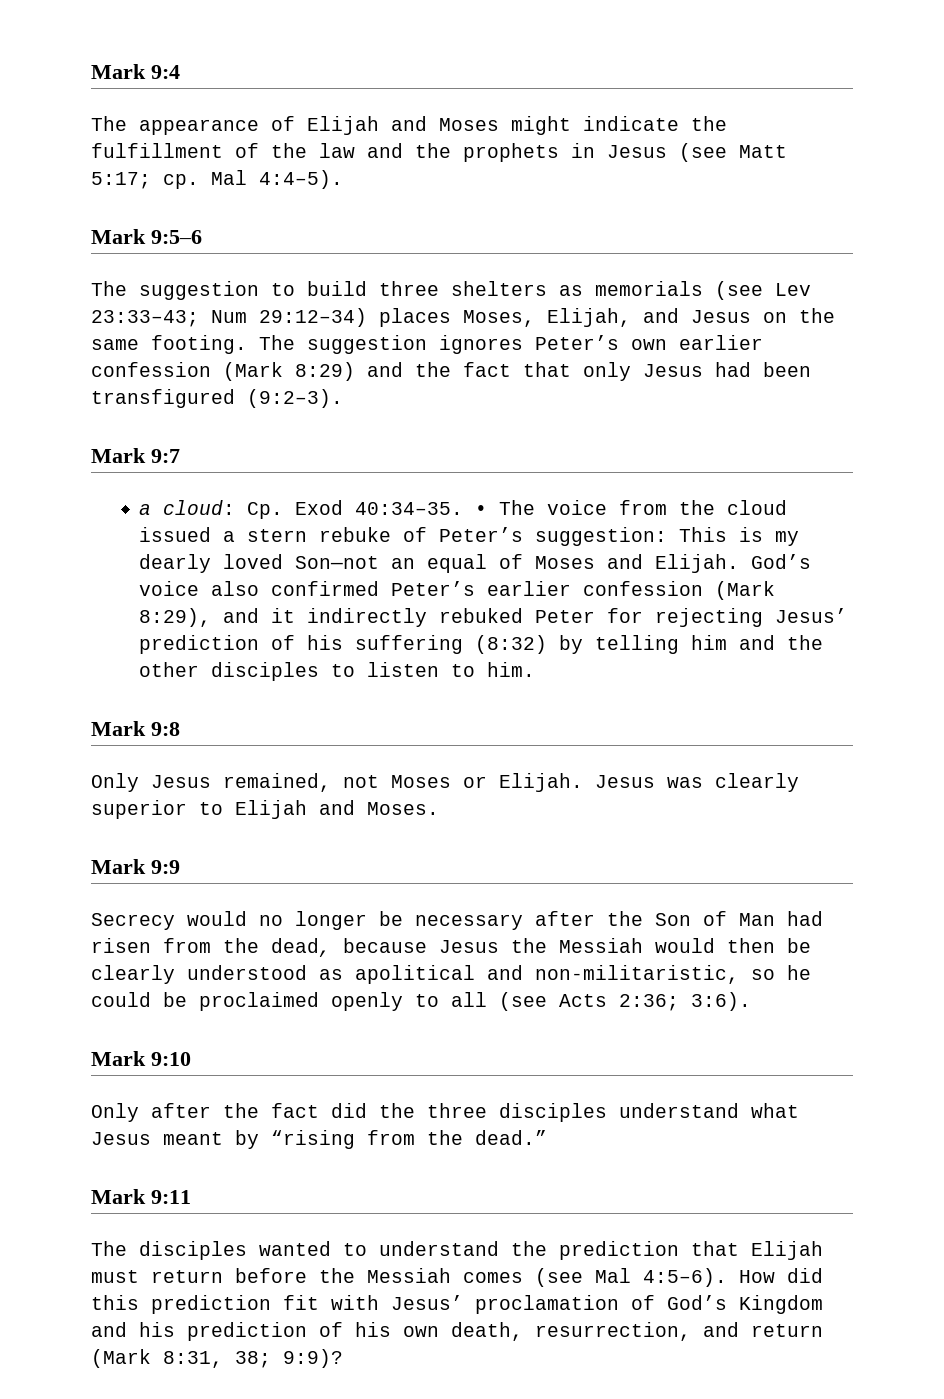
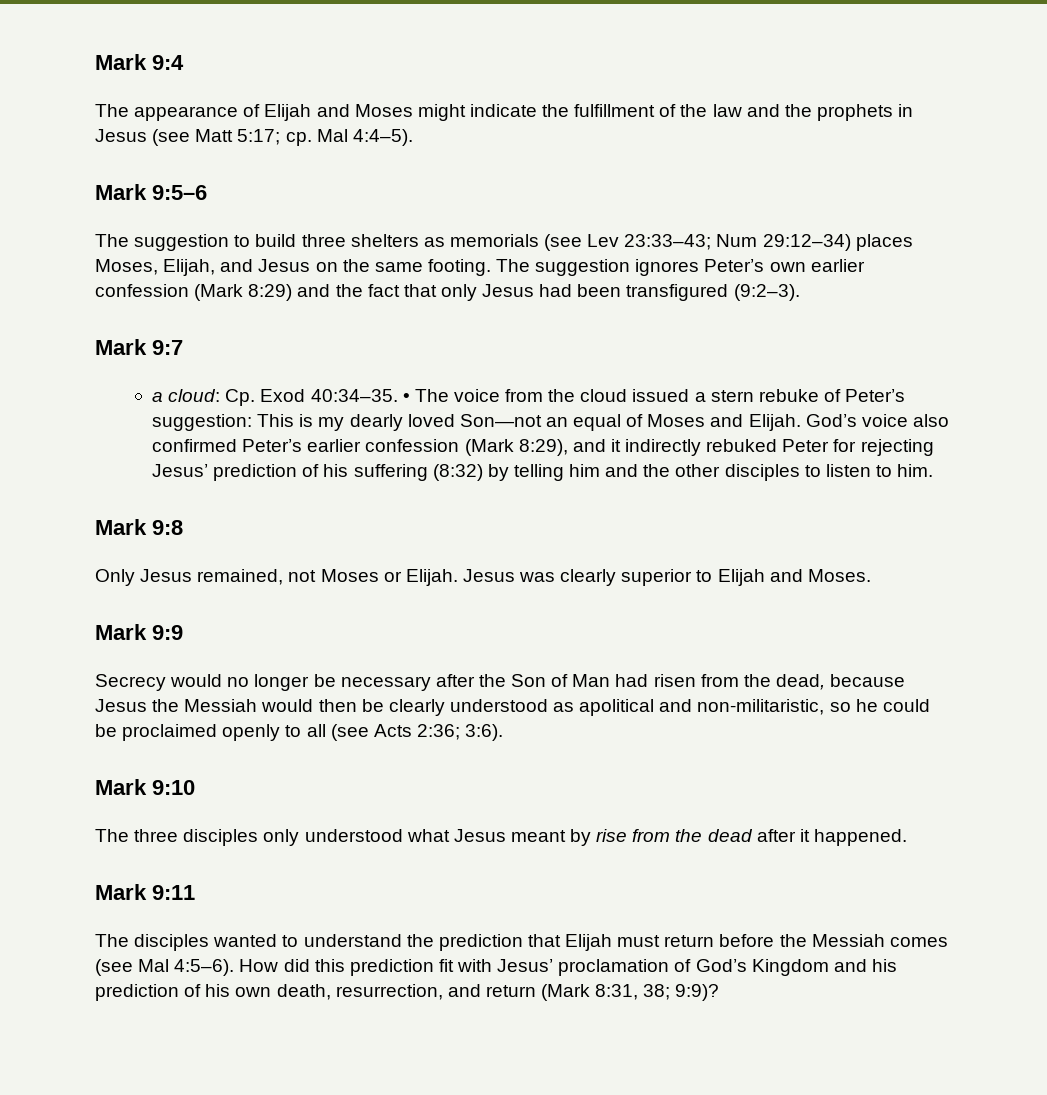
- Only after the fact did the three disciples understand what Jesus meant by “rising from the dead.”
+ The three disciples only understood what Jesus meant by rise from the dead after it happened.

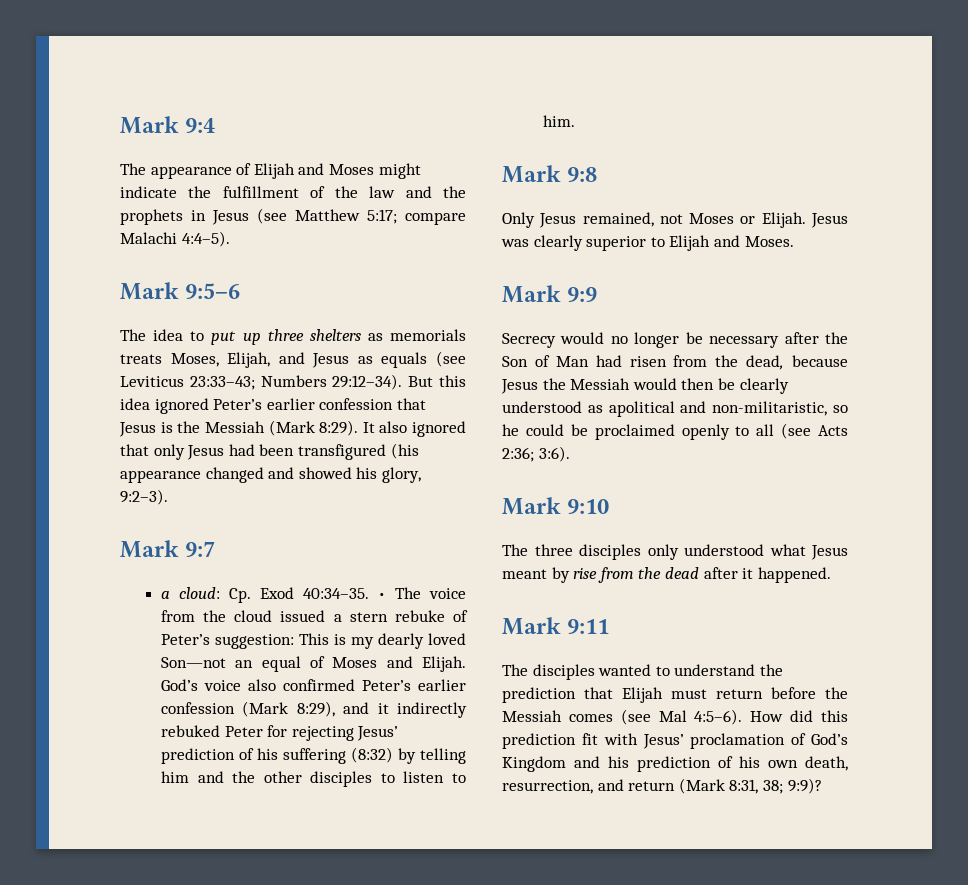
- The appearance of Elijah and Moses might indicate the fulfillment of the law and the prophets in Jesus (see Matt 5:17; cp. Mal 4:4–5).
+ The appearance of Elijah and Moses might indicate the fulfillment of the law and the prophets in Jesus (see Matthew 5:17; compare Malachi 4:4–5).
- The suggestion to build three shelters as memorials (see Lev 23:33–43; Num 29:12–34) places Moses, Elijah, and Jesus on the same footing. The suggestion ignores Peter’s own earlier confession (Mark 8:29) and the fact that only Jesus had been transfigured (9:2–3).
+ The idea to put up three shelters as memorials treats Moses, Elijah, and Jesus as equals (see Leviticus 23:33–43; Numbers 29:12–34). But this idea ignored Peter’s earlier confession that Jesus is the Messiah (Mark 8:29). It also ignored that only Jesus had been transfigured (his appearance changed and showed his glory, 9:2–3).

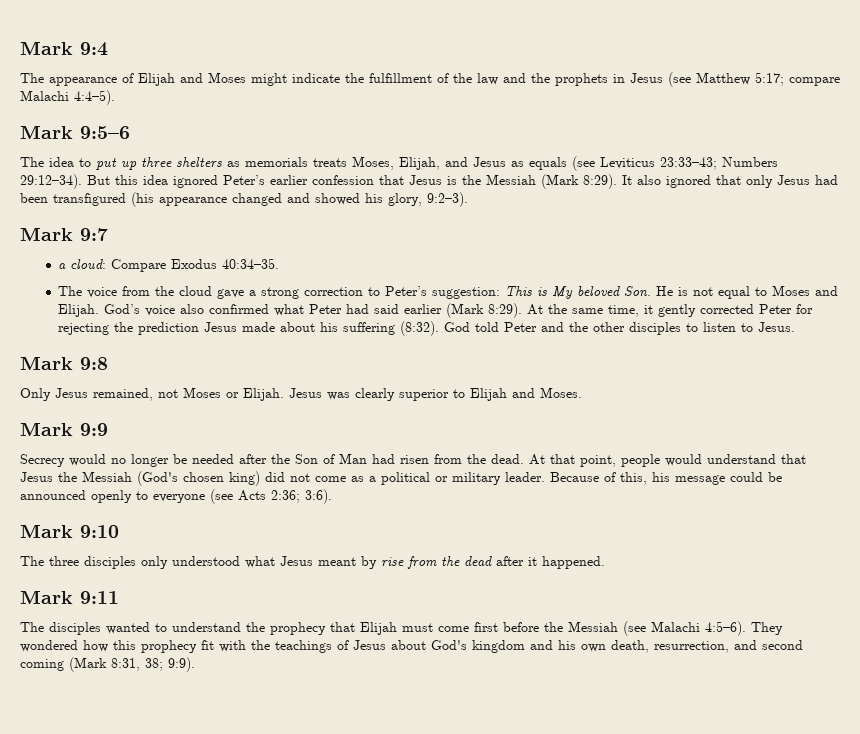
- a cloud: Cp. Exod 40:34–35. • The voice from the cloud issued a stern rebuke of Peter’s suggestion: This is my dearly loved Son—not an equal of Moses and Elijah.
+ a cloud: Compare Exodus 40:34–35.
+ The voice from the cloud gave a strong correction to Peter’s suggestion: This is My beloved Son. He is not equal to Moses and Elijah.
- God’s voice also confirmed Peter’s earlier confession (Mark 8:29), and it indirectly rebuked Peter for rejecting Jesus’ prediction of his suffering (8:32) by telling him and the other disciples to listen to him.
+ God’s voice also confirmed what Peter had said earlier (Mark 8:29). At the same time, it gently corrected Peter for rejecting the prediction Jesus made about his suffering (8:32). God told Peter and the other disciples to listen to Jesus.
- Secrecy would no longer be necessary after the Son of Man had risen from the dead, because Jesus the Messiah would then be clearly understood as apolitical and non-militaristic, so he could be proclaimed openly to all (see Acts 2:36; 3:6).
+ Secrecy would no longer be needed after the Son of Man had risen from the dead. At that point, people would understand that Jesus the Messiah (God's chosen king) did not come as a political or military leader. Because of this, his message could be announced openly to everyone (see Acts 2:36; 3:6).
- The disciples wanted to understand the prediction that Elijah must return before the Messiah comes (see Mal 4:5–6). How did this prediction fit with Jesus’ proclamation of God’s Kingdom and his prediction of his own death, resurrection, and return (Mark 8:31, 38; 9:9)?
+ The disciples wanted to understand the prophecy that Elijah must come first before the Messiah (see Malachi 4:5–6). They wondered how this prophecy fit with the teachings of Jesus about God's kingdom and his own death, resurrection, and second coming (Mark 8:31, 38; 9:9).

